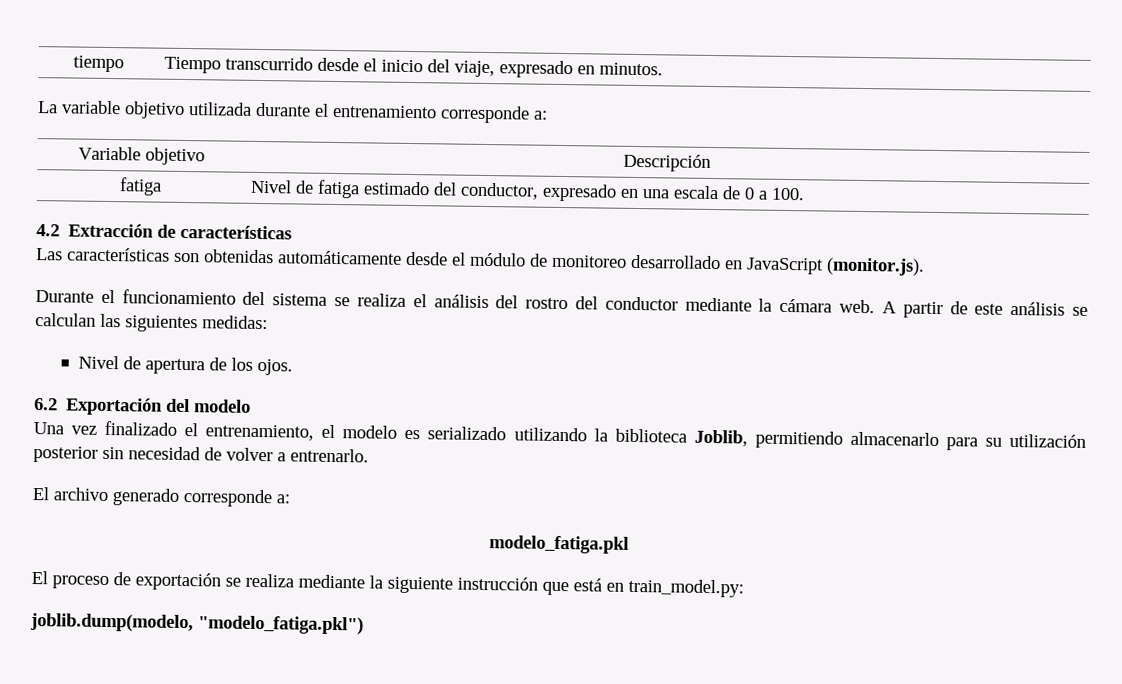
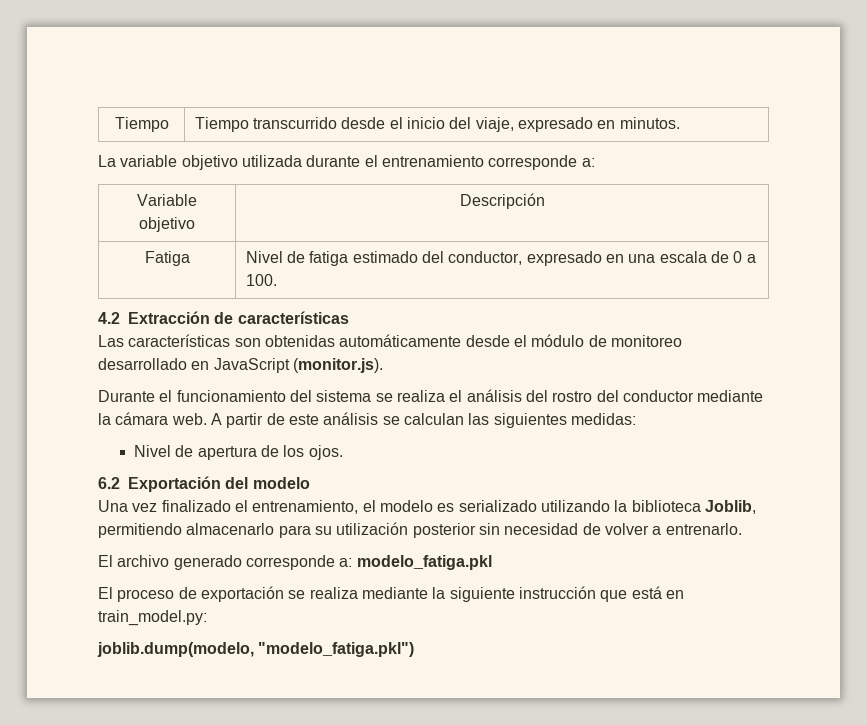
- tiempo | Tiempo transcurrido desde el inicio del viaje, expresado en minutos.
+ Tiempo | Tiempo transcurrido desde el inicio del viaje, expresado en minutos.
- fatiga | Nivel de fatiga estimado del conductor, expresado en una escala de 0 a 100.
+ Fatiga | Nivel de fatiga estimado del conductor, expresado en una escala de 0 a 100.
- El archivo generado corresponde a:
- modelo_fatiga.pkl
+ El archivo generado corresponde a: modelo_fatiga.pkl

